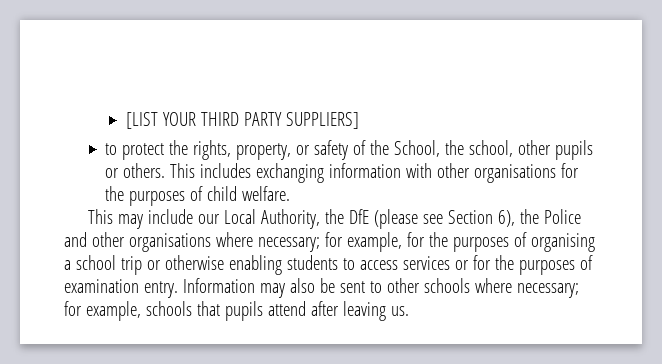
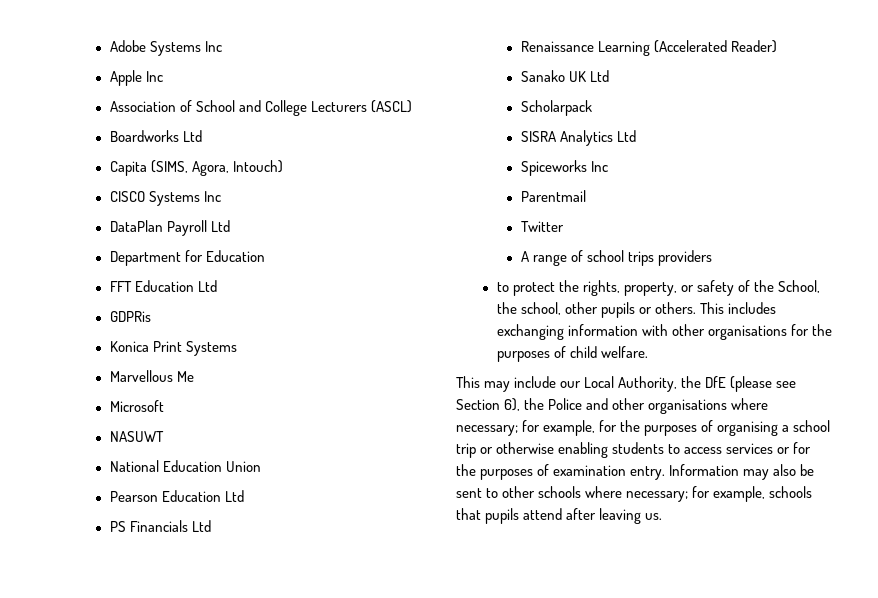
- [LIST YOUR THIRD PARTY SUPPLIERS]
+ Adobe Systems Inc
+ Apple Inc
+ Association of School and College Lecturers (ASCL)
+ Boardworks Ltd
+ Capita (SIMS, Agora, Intouch)
+ CISCO Systems Inc
+ DataPlan Payroll Ltd
+ Department for Education
+ FFT Education Ltd
+ GDPRis
+ Konica Print Systems
+ Marvellous Me
+ Microsoft
+ NASUWT
+ National Education Union
+ Pearson Education Ltd
+ PS Financials Ltd
+ Renaissance Learning (Accelerated Reader)
+ Sanako UK Ltd
+ Scholarpack
+ SISRA Analytics Ltd
+ Spiceworks Inc
+ Parentmail
+ Twitter
+ A range of school trips providers

